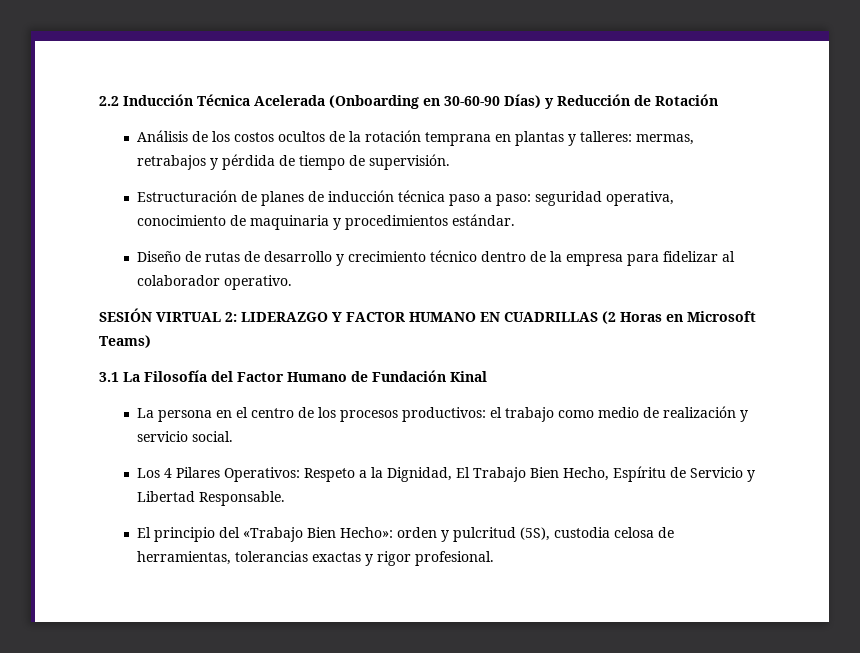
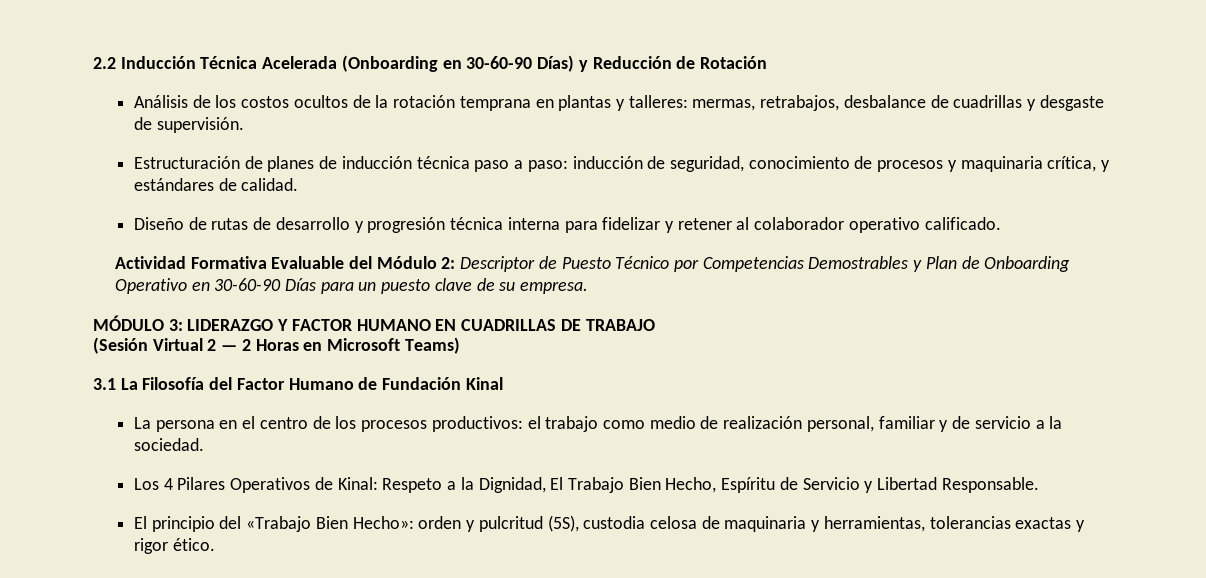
- Análisis de los costos ocultos de la rotación temprana en plantas y talleres: mermas, retrabajos y pérdida de tiempo de supervisión.
+ Análisis de los costos ocultos de la rotación temprana en plantas y talleres: mermas, retrabajos, desbalance de cuadrillas y desgaste de supervisión.
- Estructuración de planes de inducción técnica paso a paso: seguridad operativa, conocimiento de maquinaria y procedimientos estándar.
+ Estructuración de planes de inducción técnica paso a paso: inducción de seguridad, conocimiento de procesos y maquinaria crítica, y estándares de calidad.
- Diseño de rutas de desarrollo y crecimiento técnico dentro de la empresa para fidelizar al colaborador operativo.
- SESIÓN VIRTUAL 2: LIDERAZGO Y FACTOR HUMANO EN CUADRILLAS (2 Horas en Microsoft Teams)
+ Diseño de rutas de desarrollo y progresión técnica interna para fidelizar y retener al colaborador operativo calificado.
+ Actividad Formativa Evaluable del Módulo 2: Descriptor de Puesto Técnico por Competencias Demostrables y Plan de Onboarding Operativo en 30-60-90 Días para un puesto clave de su empresa.
+ MÓDULO 3: LIDERAZGO Y FACTOR HUMANO EN CUADRILLAS DE TRABAJO
+ (Sesión Virtual 2 — 2 Horas en Microsoft Teams)
- La persona en el centro de los procesos productivos: el trabajo como medio de realización y servicio social.
+ La persona en el centro de los procesos productivos: el trabajo como medio de realización personal, familiar y de servicio a la sociedad.
- Los 4 Pilares Operativos: Respeto a la Dignidad, El Trabajo Bien Hecho, Espíritu de Servicio y Libertad Responsable.
+ Los 4 Pilares Operativos de Kinal: Respeto a la Dignidad, El Trabajo Bien Hecho, Espíritu de Servicio y Libertad Responsable.
- El principio del «Trabajo Bien Hecho»: orden y pulcritud (5S), custodia celosa de herramientas, tolerancias exactas y rigor profesional.
+ El principio del «Trabajo Bien Hecho»: orden y pulcritud (5S), custodia celosa de maquinaria y herramientas, tolerancias exactas y rigor ético.

